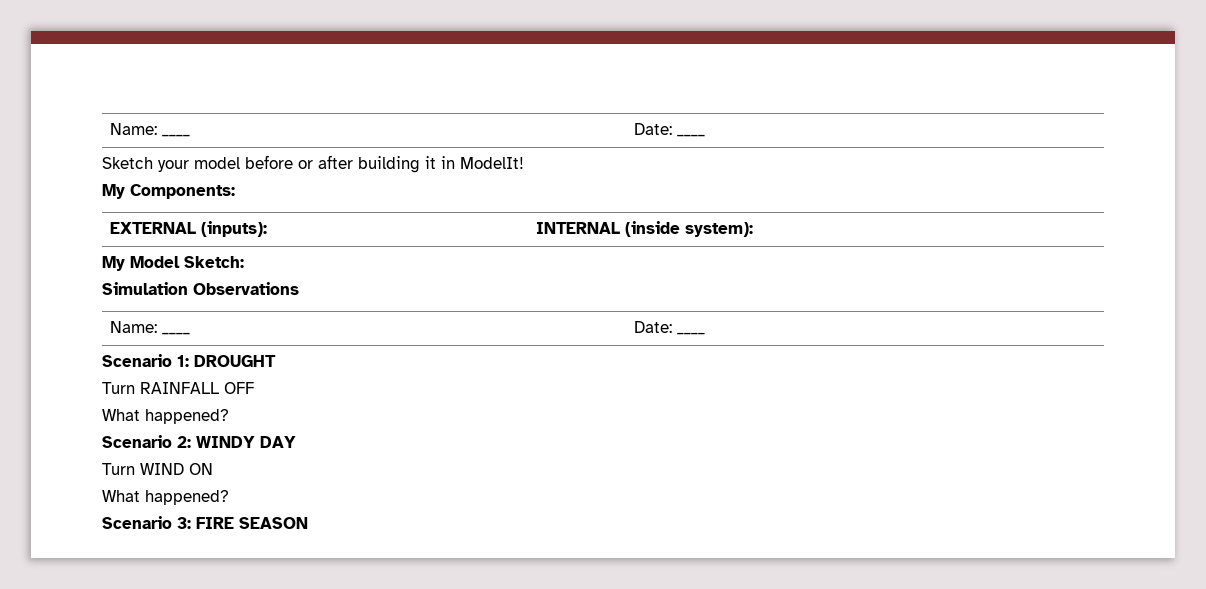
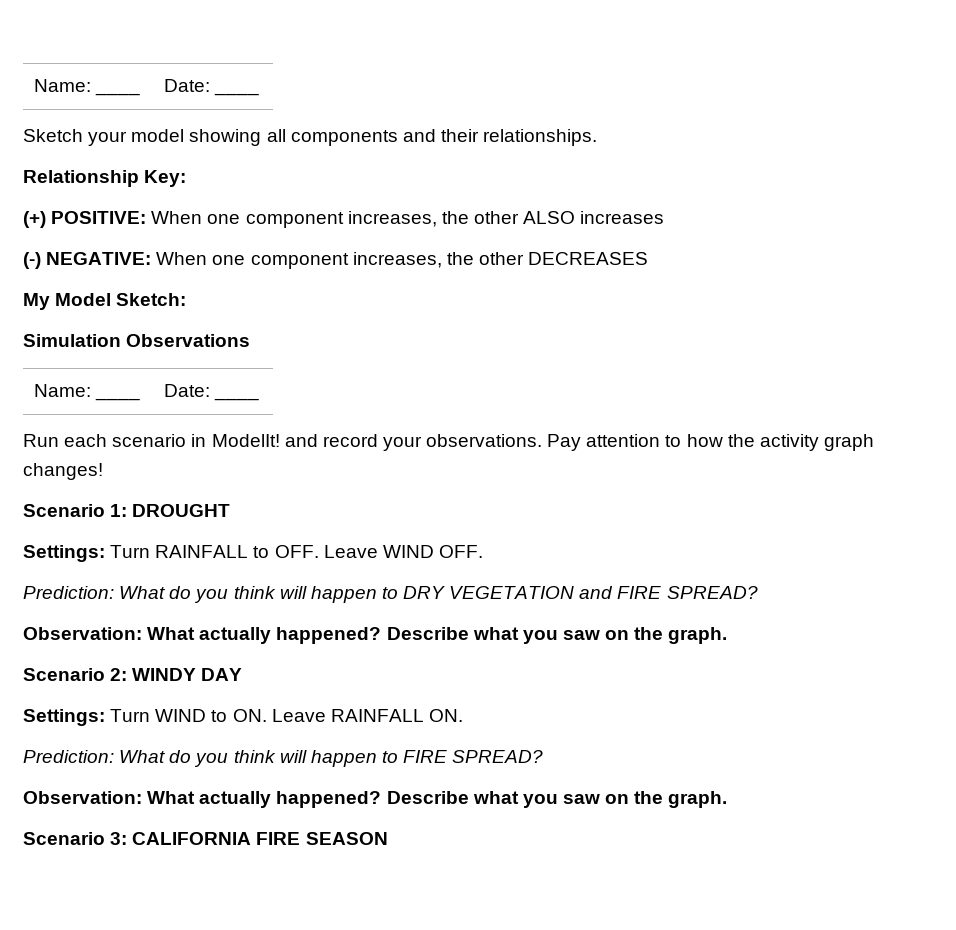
- Sketch your model before or after building it in ModelIt!
- My Components:
- EXTERNAL (inputs): | INTERNAL (inside system):
+ Sketch your model showing all components and their relationships.
+ Relationship Key:
+ (+) POSITIVE: When one component increases, the other ALSO increases
+ (-) NEGATIVE: When one component increases, the other DECREASES
+ Run each scenario in ModelIt! and record your observations. Pay attention to how the activity graph changes!
- Turn RAINFALL OFF
- What happened?
+ Settings: Turn RAINFALL to OFF. Leave WIND OFF.
+ Prediction: What do you think will happen to DRY VEGETATION and FIRE SPREAD?
+ Observation: What actually happened? Describe what you saw on the graph.
- Turn WIND ON
- What happened?
+ Settings: Turn WIND to ON. Leave RAINFALL ON.
+ Prediction: What do you think will happen to FIRE SPREAD?
+ Observation: What actually happened? Describe what you saw on the graph.
- Scenario 3: FIRE SEASON
+ Scenario 3: CALIFORNIA FIRE SEASON

